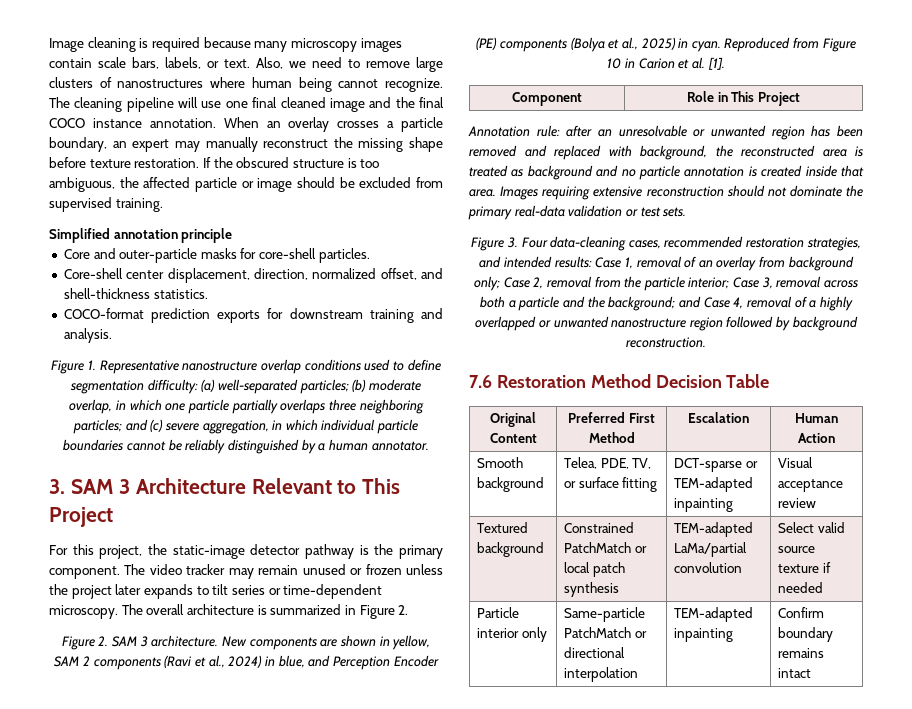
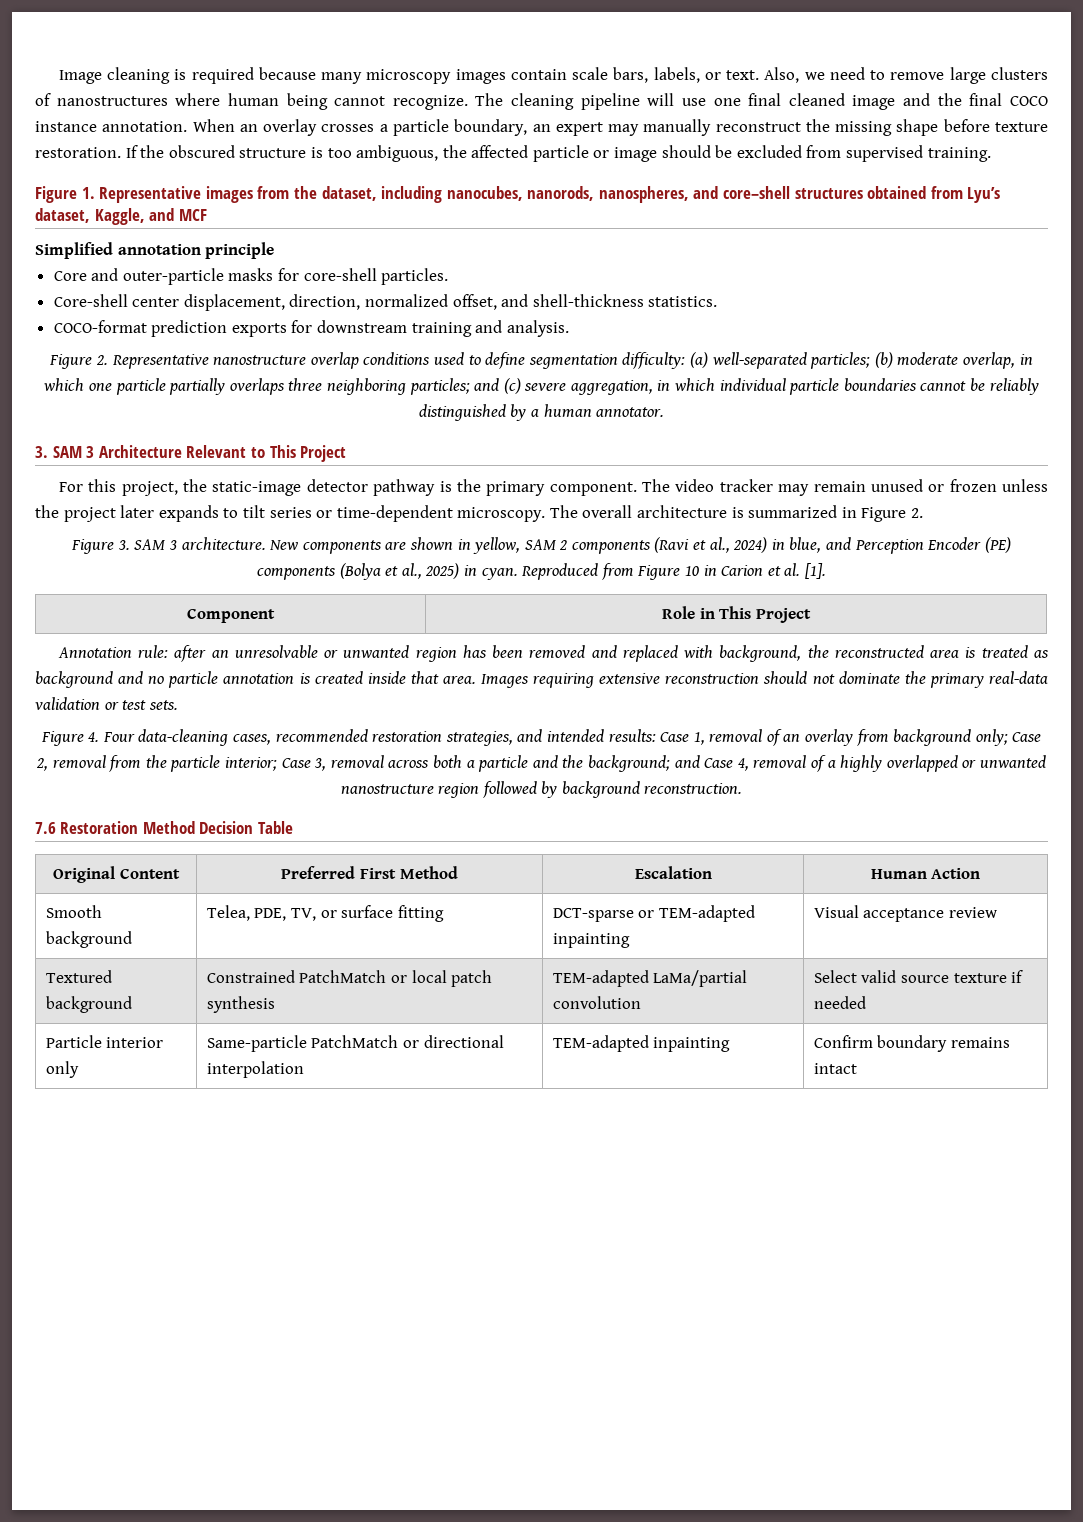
+ Figure 1. Representative images from the dataset, including nanocubes, nanorods, nanospheres, and core–shell structures obtained from Lyu’s dataset, Kaggle, and MCF
- Figure 1. Representative nanostructure overlap conditions used to define segmentation difficulty: (a) well-separated particles; (b) moderate overlap, in which one particle partially overlaps three neighboring particles; and (c) severe aggregation, in which individual particle boundaries cannot be reliably distinguished by a human annotator.
+ Figure 2. Representative nanostructure overlap conditions used to define segmentation difficulty: (a) well-separated particles; (b) moderate overlap, in which one particle partially overlaps three neighboring particles; and (c) severe aggregation, in which individual particle boundaries cannot be reliably distinguished by a human annotator.
- Figure 2. SAM 3 architecture.
+ Figure 3. SAM 3 architecture.
- Figure 3. Four data-cleaning cases, recommended restoration strategies, and intended results: Case 1, removal of an overlay from background only; Case 2, removal from the particle interior; Case 3, removal across both a particle and the background; and Case 4, removal of a highly overlapped or unwanted nanostructure region followed by background reconstruction.
+ Figure 4. Four data-cleaning cases, recommended restoration strategies, and intended results: Case 1, removal of an overlay from background only; Case 2, removal from the particle interior; Case 3, removal across both a particle and the background; and Case 4, removal of a highly overlapped or unwanted nanostructure region followed by background reconstruction.

